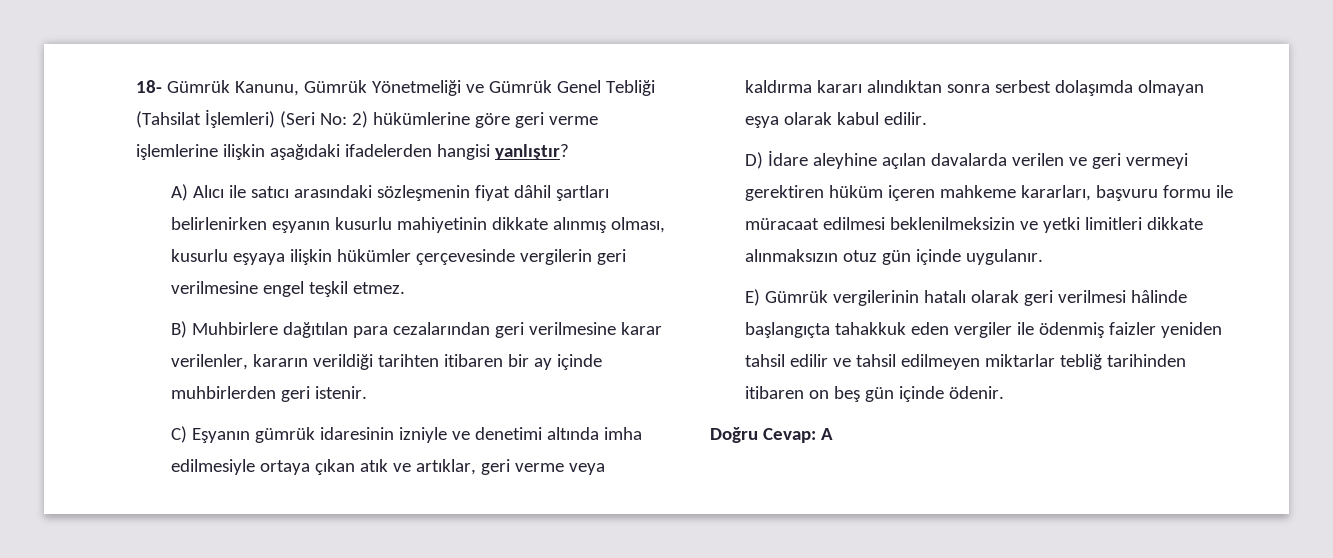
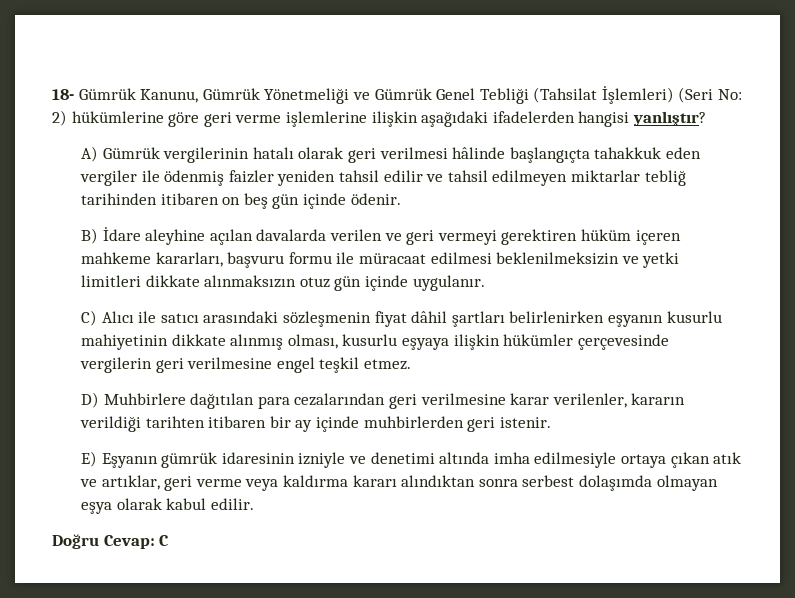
- A) Alıcı ile satıcı arasındaki sözleşmenin fiyat dâhil şartları belirlenirken eşyanın kusurlu mahiyetinin dikkate alınmış olması, kusurlu eşyaya ilişkin hükümler çerçevesinde vergilerin geri verilmesine engel teşkil etmez.
- B) Muhbirlere dağıtılan para cezalarından geri verilmesine karar verilenler, kararın verildiği tarihten itibaren bir ay içinde muhbirlerden geri istenir.
- C) Eşyanın gümrük idaresinin izniyle ve denetimi altında imha edilmesiyle ortaya çıkan atık ve artıklar, geri verme veya kaldırma kararı alındıktan sonra serbest dolaşımda olmayan eşya olarak kabul edilir.
- D) İdare aleyhine açılan davalarda verilen ve geri vermeyi gerektiren hüküm içeren mahkeme kararları, başvuru formu ile müracaat edilmesi beklenilmeksizin ve yetki limitleri dikkate alınmaksızın otuz gün içinde uygulanır.
- E) Gümrük vergilerinin hatalı olarak geri verilmesi hâlinde başlangıçta tahakkuk eden vergiler ile ödenmiş faizler yeniden tahsil edilir ve tahsil edilmeyen miktarlar tebliğ tarihinden itibaren on beş gün içinde ödenir.
+ A) Gümrük vergilerinin hatalı olarak geri verilmesi hâlinde başlangıçta tahakkuk eden vergiler ile ödenmiş faizler yeniden tahsil edilir ve tahsil edilmeyen miktarlar tebliğ tarihinden itibaren on beş gün içinde ödenir.
+ B) İdare aleyhine açılan davalarda verilen ve geri vermeyi gerektiren hüküm içeren mahkeme kararları, başvuru formu ile müracaat edilmesi beklenilmeksizin ve yetki limitleri dikkate alınmaksızın otuz gün içinde uygulanır.
+ C) Alıcı ile satıcı arasındaki sözleşmenin fiyat dâhil şartları belirlenirken eşyanın kusurlu mahiyetinin dikkate alınmış olması, kusurlu eşyaya ilişkin hükümler çerçevesinde vergilerin geri verilmesine engel teşkil etmez.
+ D) Muhbirlere dağıtılan para cezalarından geri verilmesine karar verilenler, kararın verildiği tarihten itibaren bir ay içinde muhbirlerden geri istenir.
+ E) Eşyanın gümrük idaresinin izniyle ve denetimi altında imha edilmesiyle ortaya çıkan atık ve artıklar, geri verme veya kaldırma kararı alındıktan sonra serbest dolaşımda olmayan eşya olarak kabul edilir.
- Doğru Cevap: A
+ Doğru Cevap: C

